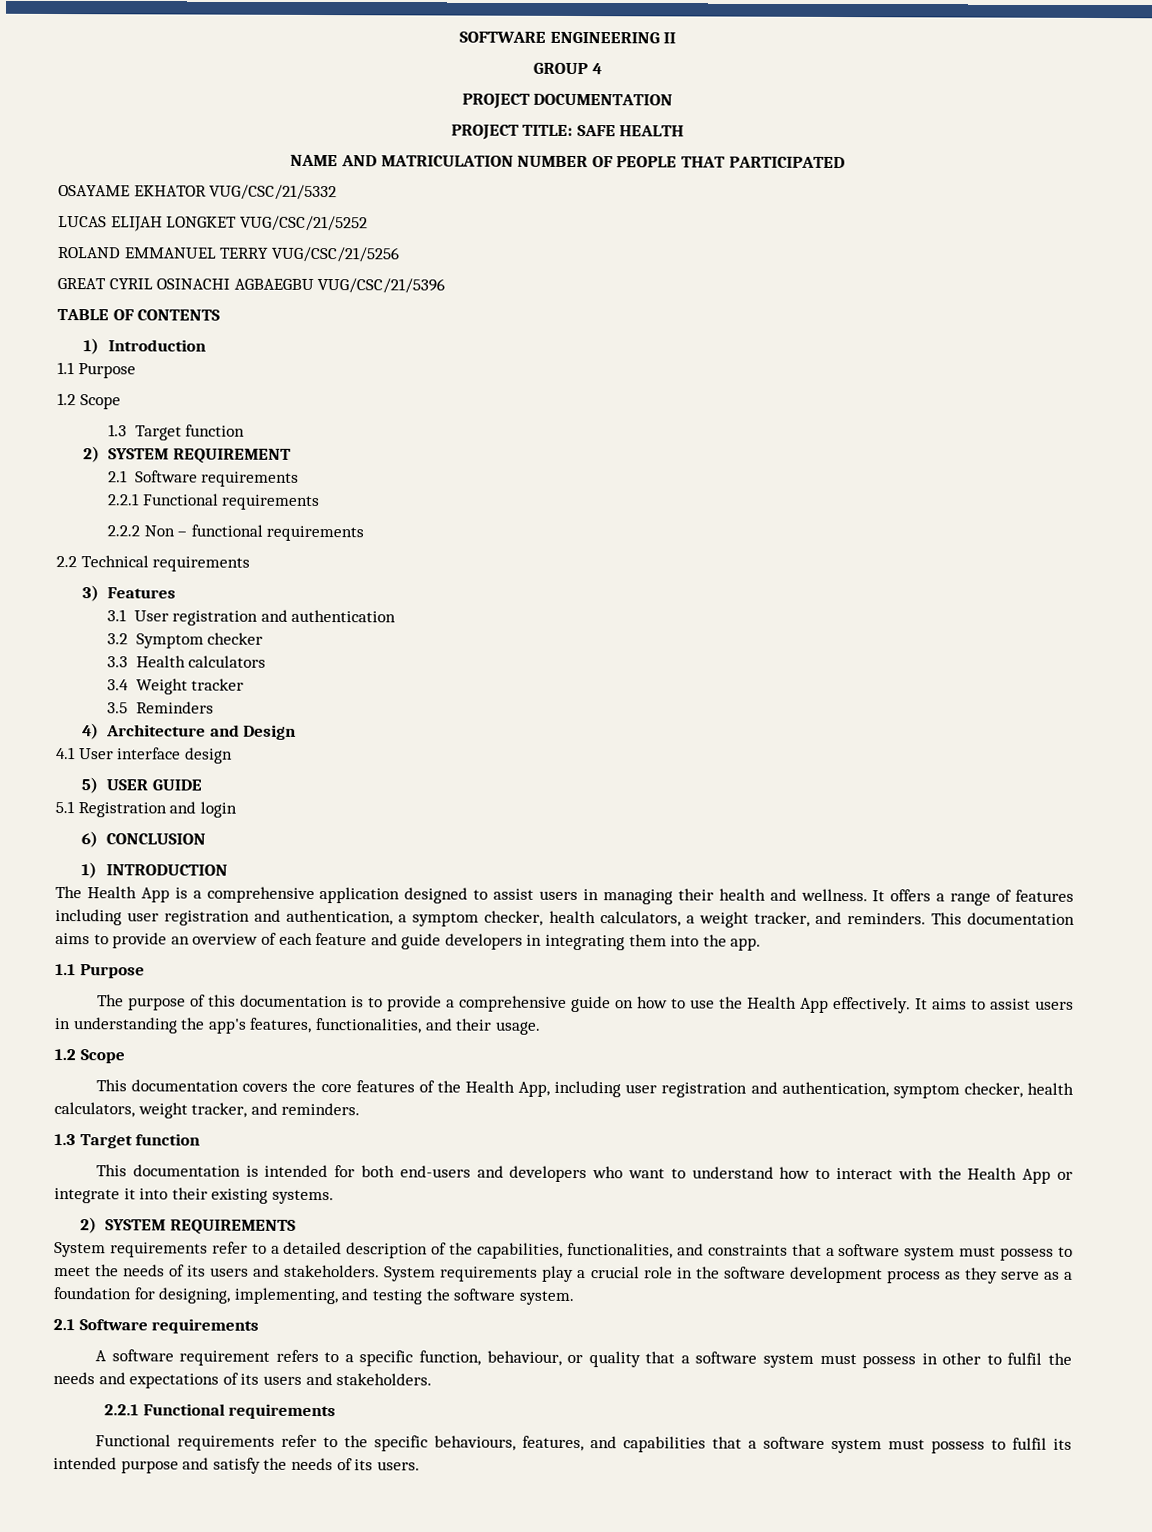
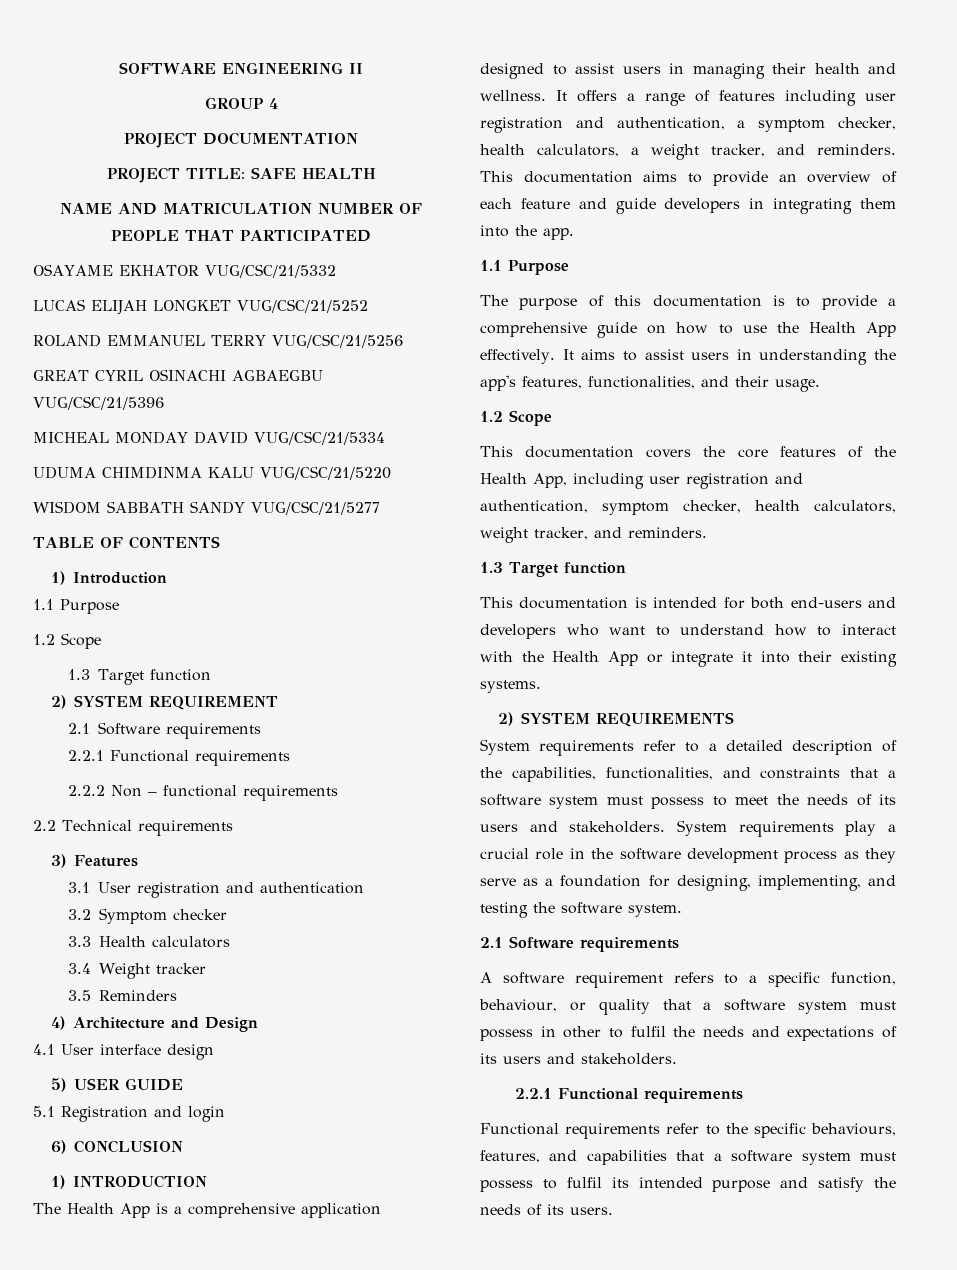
+ MICHEAL MONDAY DAVID VUG/CSC/21/5334
+ UDUMA CHIMDINMA KALU VUG/CSC/21/5220
+ WISDOM SABBATH SANDY VUG/CSC/21/5277

